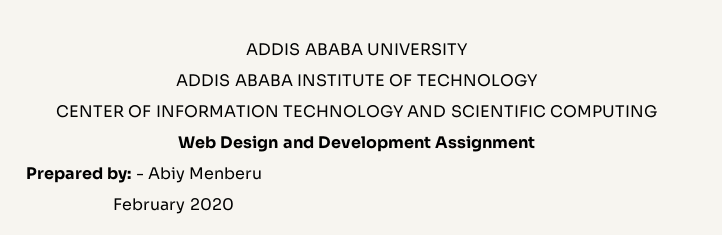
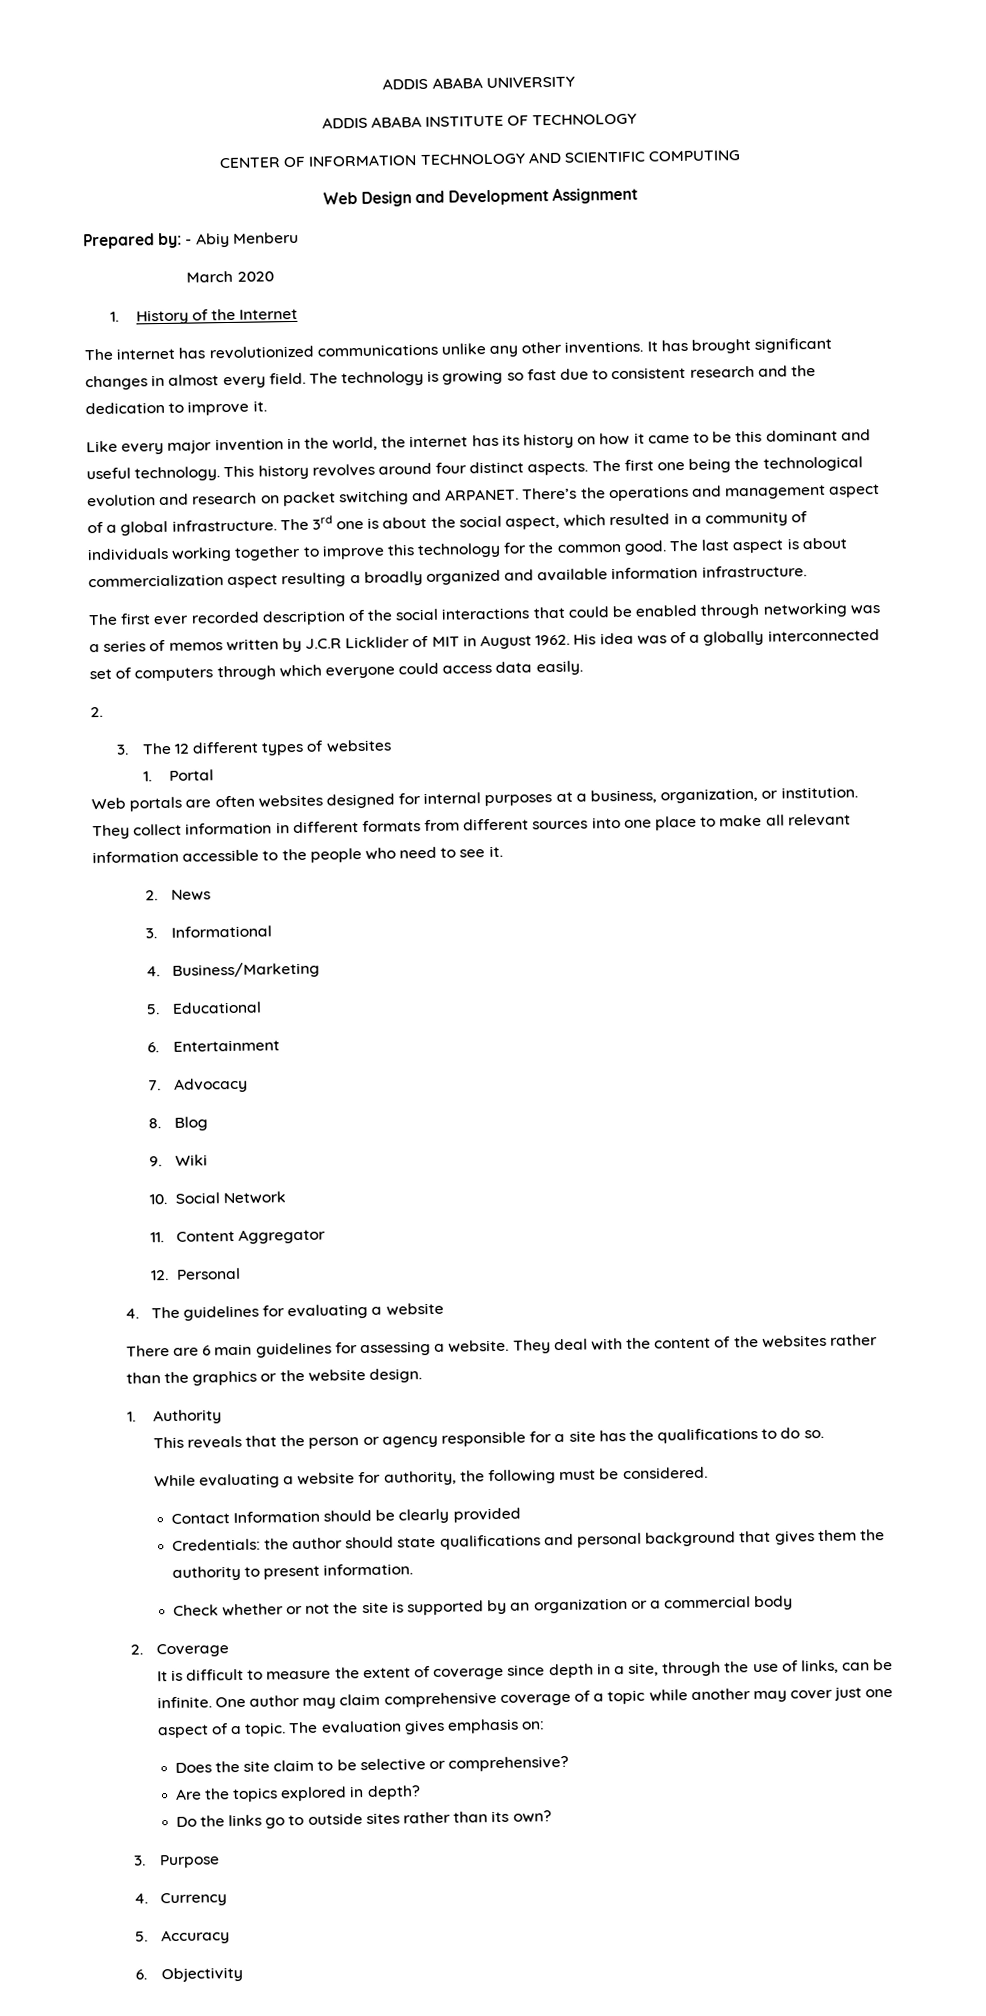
- February 2020
+ March 2020
+ 1. History of the Internet
+ The internet has revolutionized communications unlike any other inventions. It has brought significant changes in almost every field. The technology is growing so fast due to consistent research and the dedication to improve it.
+ Like every major invention in the world, the internet has its history on how it came to be this dominant and useful technology. This history revolves around four distinct aspects. The first one being the technological evolution and research on packet switching and ARPANET. There’s the operations and management aspect of a global infrastructure. The 3rd one is about the social aspect, which resulted in a community of individuals working together to improve this technology for the common good. The last aspect is about commercialization aspect resulting a broadly organized and available information infrastructure.
+ The first ever recorded description of the social interactions that could be enabled through networking was a series of memos written by J.C.R Licklider of MIT in August 1962. His idea was of a globally interconnected set of computers through which everyone could access data easily.
+ 2.
+ 3. The 12 different types of websites
+ 1. Portal
+ Web portals are often websites designed for internal purposes at a business, organization, or institution. They collect information in different formats from different sources into one place to make all relevant information accessible to the people who need to see it.
+ 2. News
+ 3. Informational
+ 4. Business/Marketing
+ 5. Educational
+ 6. Entertainment
+ 7. Advocacy
+ 8. Blog
+ 9. Wiki
+ 10. Social Network
+ 11. Content Aggregator
+ 12. Personal
+ 4. The guidelines for evaluating a website
+ There are 6 main guidelines for assessing a website. They deal with the content of the websites rather than the graphics or the website design.
+ 1. Authority
+ This reveals that the person or agency responsible for a site has the qualifications to do so.
+ While evaluating a website for authority, the following must be considered.
+ Contact Information should be clearly provided
+ Credentials: the author should state qualifications and personal background that gives them the authority to present information.
+ Check whether or not the site is supported by an organization or a commercial body
+ 2. Coverage
+ It is difficult to measure the extent of coverage since depth in a site, through the use of links, can be infinite. One author may claim comprehensive coverage of a topic while another may cover just one aspect of a topic. The evaluation gives emphasis on:
+ Does the site claim to be selective or comprehensive?
+ Are the topics explored in depth?
+ Do the links go to outside sites rather than its own?
+ 3. Purpose
+ 4. Currency
+ 5. Accuracy
+ 6. Objectivity

